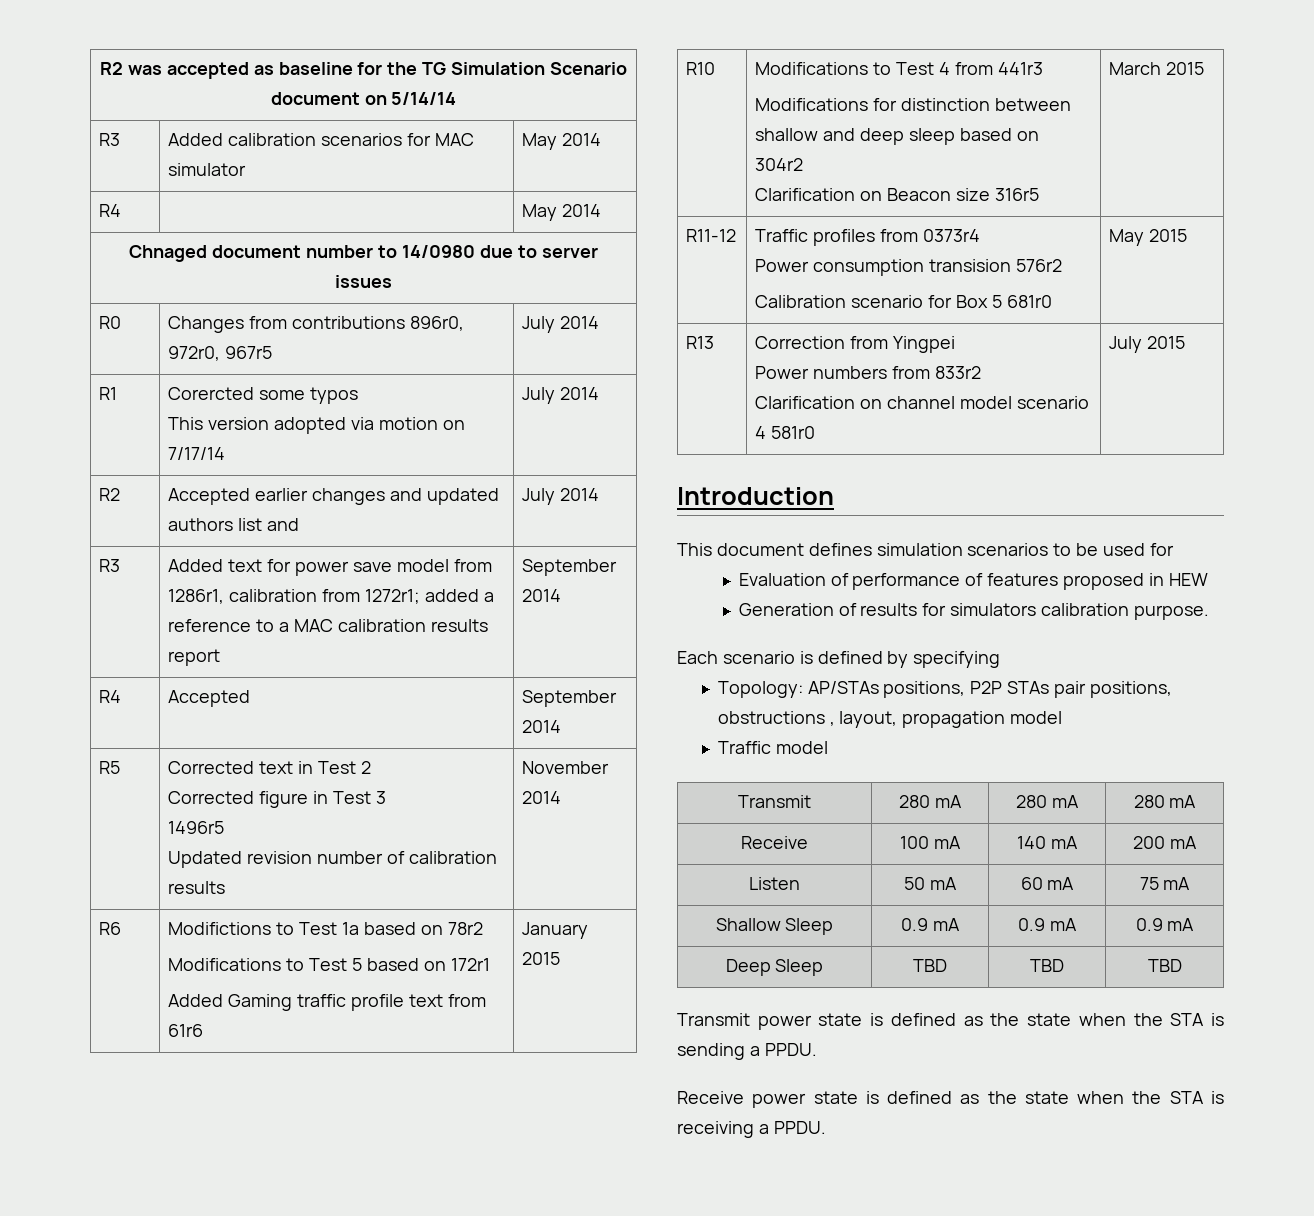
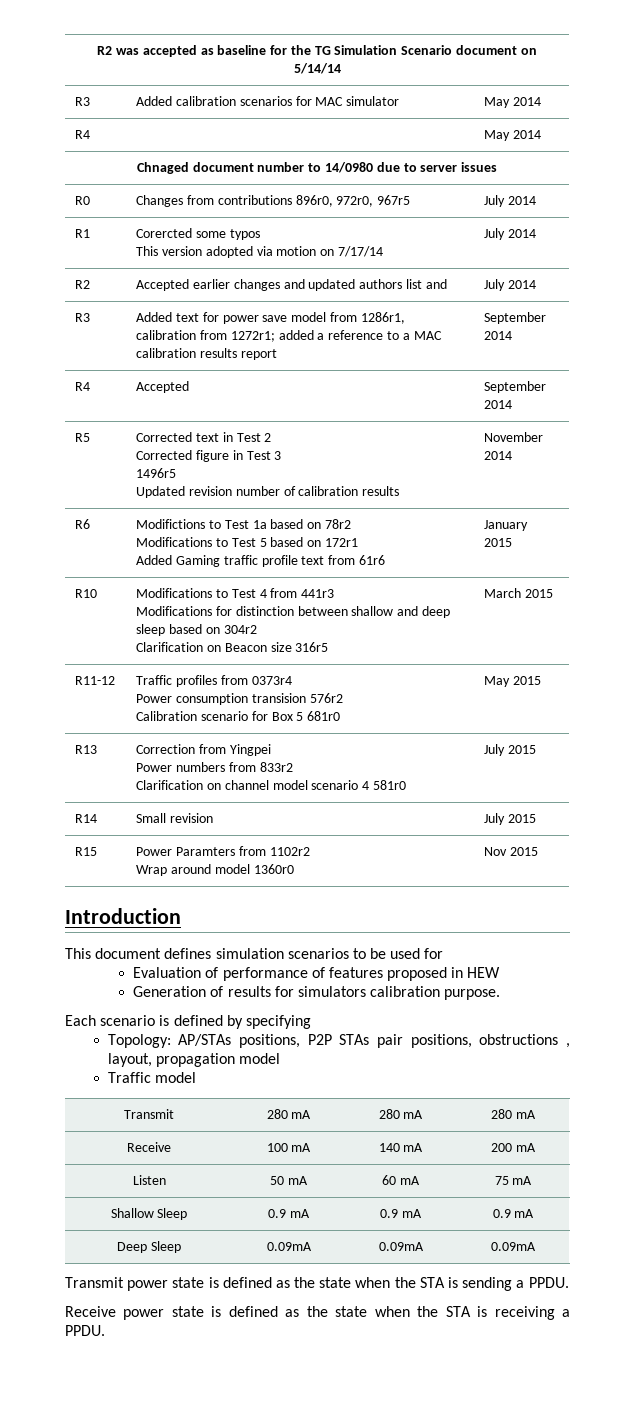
+ R14 | Small revision | July 2015
+ R15 | Power Paramters from 1102r2
+ Wrap around model 1360r0 | Nov 2015
- Deep Sleep | TBD | TBD | TBD
+ Deep Sleep | 0.09mA | 0.09mA | 0.09mA

